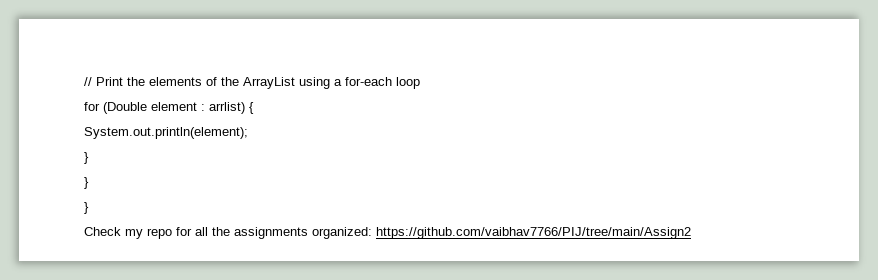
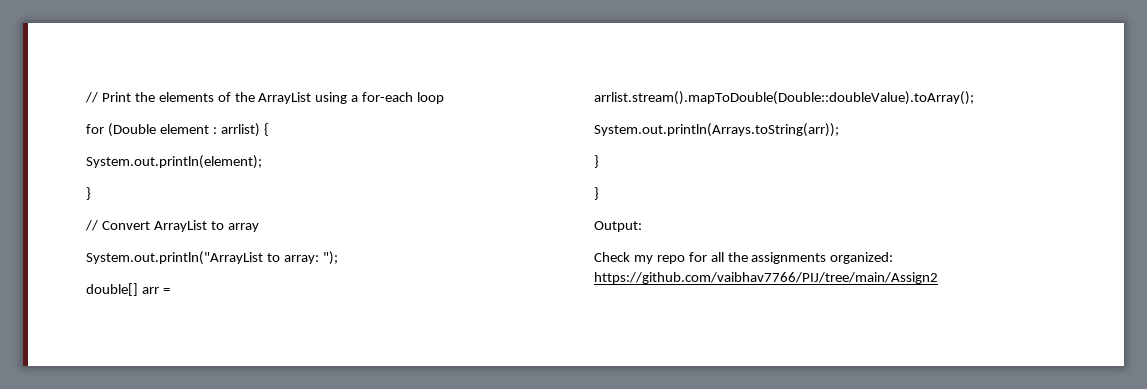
  System.out.println(element);
  }
+ // Convert ArrayList to array
+ System.out.println("ArrayList to array: ");
+ double[] arr = arrlist.stream().mapToDouble(Double::doubleValue).toArray();
+ System.out.println(Arrays.toString(arr));
  }
  }
+ Output:

